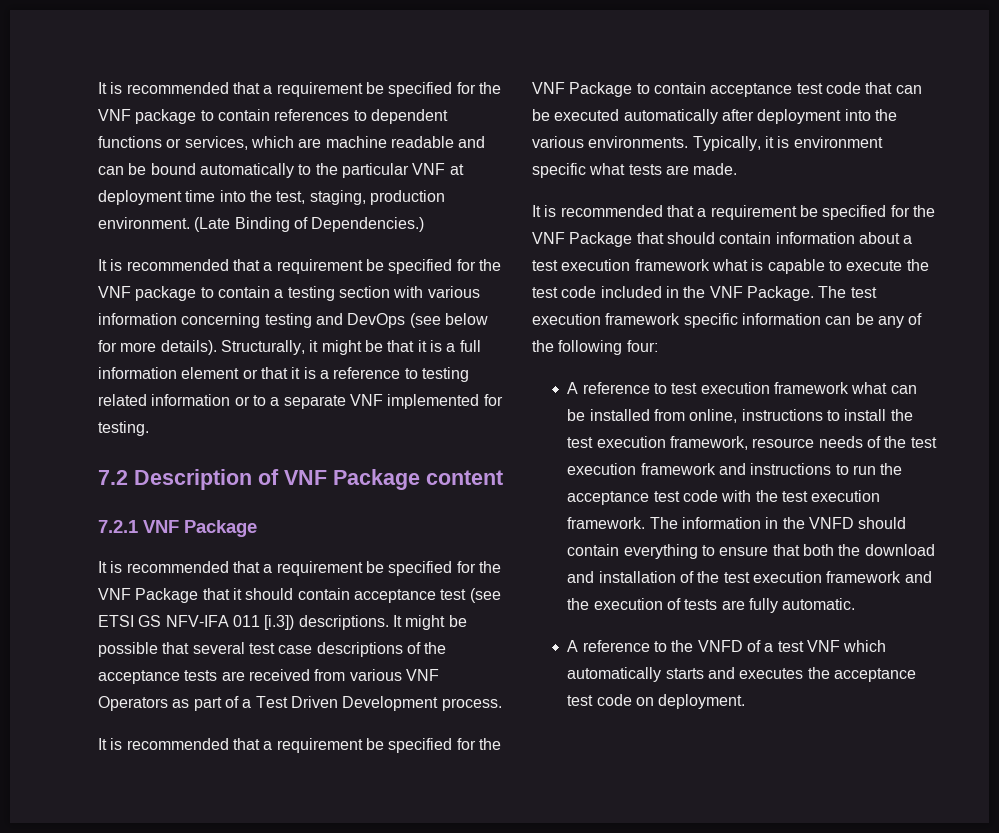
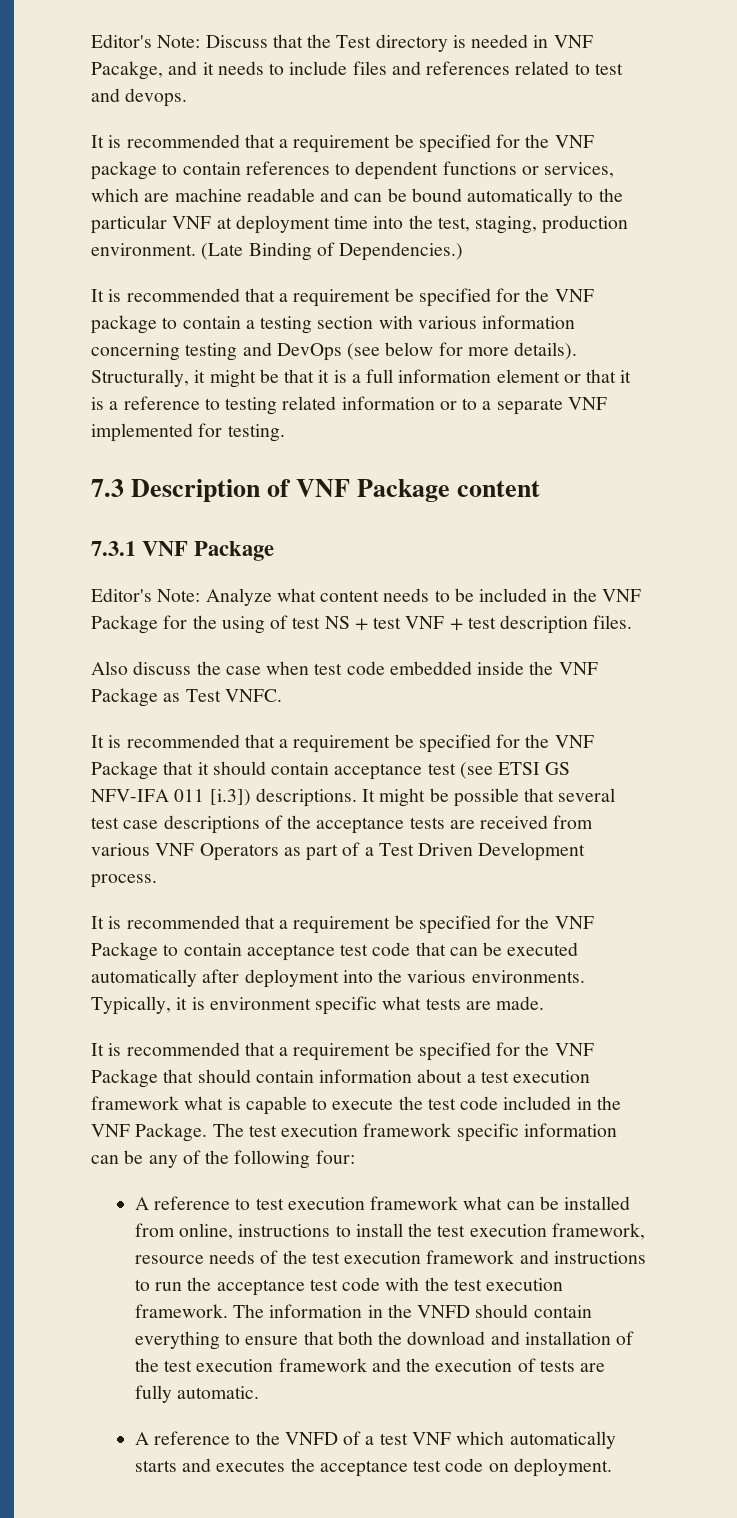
+ Editor's Note: Discuss that the Test directory is needed in VNF Pacakge, and it needs to include files and references related to test and devops.
- 7.2 Description of VNF Package content
+ 7.3 Description of VNF Package content
- 7.2.1 VNF Package
+ 7.3.1 VNF Package
+ Editor's Note: Analyze what content needs to be included in the VNF Package for the using of test NS + test VNF + test description files.
+ Also discuss the case when test code embedded inside the VNF Package as Test VNFC.

